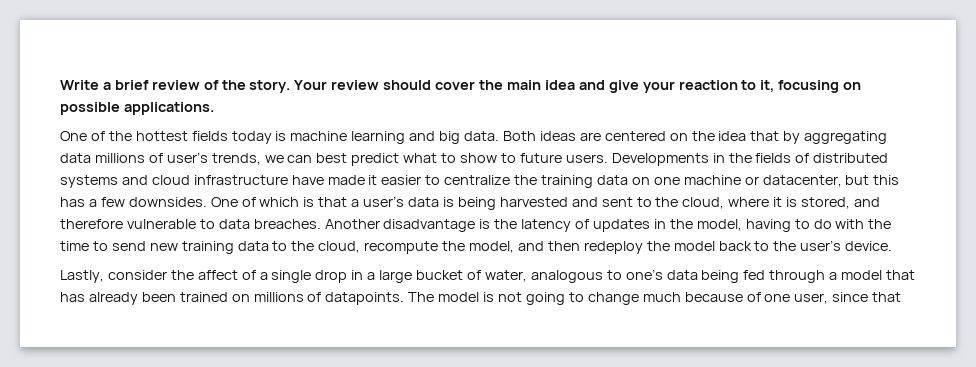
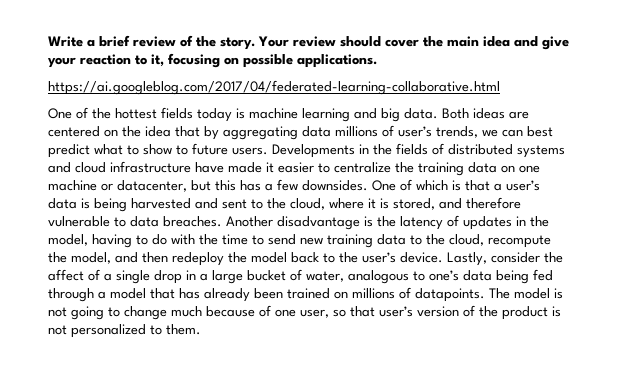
+ https://ai.googleblog.com/2017/04/federated-learning-collaborative.html
- Another disadvantage is the latency of updates in the model, having to do with the time to send new training data to the cloud, recompute the model, and then redeploy the model back to the user’s device.
- Lastly, consider the affect of a single drop in a large bucket of water, analogous to one’s data being fed through a model that has already been trained on millions of datapoints.
+ Another disadvantage is the latency of updates in the model, having to do with the time to send new training data to the cloud, recompute the model, and then redeploy the model back to the user’s device. Lastly, consider the affect of a single drop in a large bucket of water, analogous to one’s data being fed through a model that has already been trained on millions of datapoints.
- The model is not going to change much because of one user, since that
+ The model is not going to change much because of one user, so that user’s version of the product is not personalized to them.

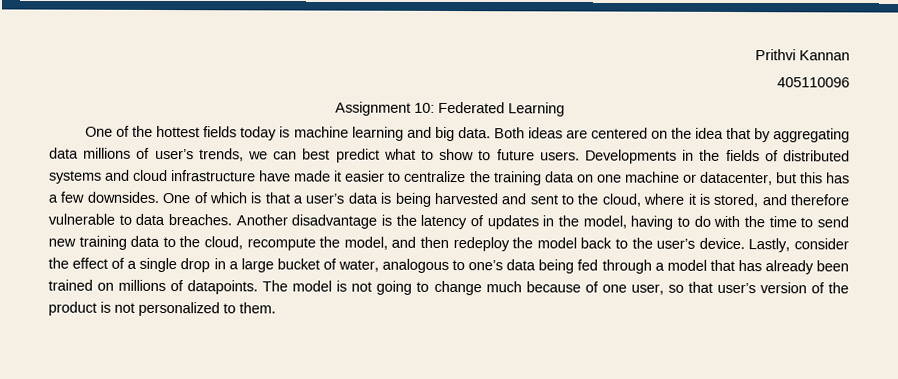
- Write a brief review of the story. Your review should cover the main idea and give your reaction to it, focusing on possible applications.
- https://ai.googleblog.com/2017/04/federated-learning-collaborative.html
+ Prithvi Kannan
+ 405110096
+ Assignment 10: Federated Learning
- Lastly, consider the affect of a single drop in a large bucket of water, analogous to one’s data being fed through a model that has already been trained on millions of datapoints.
+ Lastly, consider the effect of a single drop in a large bucket of water, analogous to one’s data being fed through a model that has already been trained on millions of datapoints.

